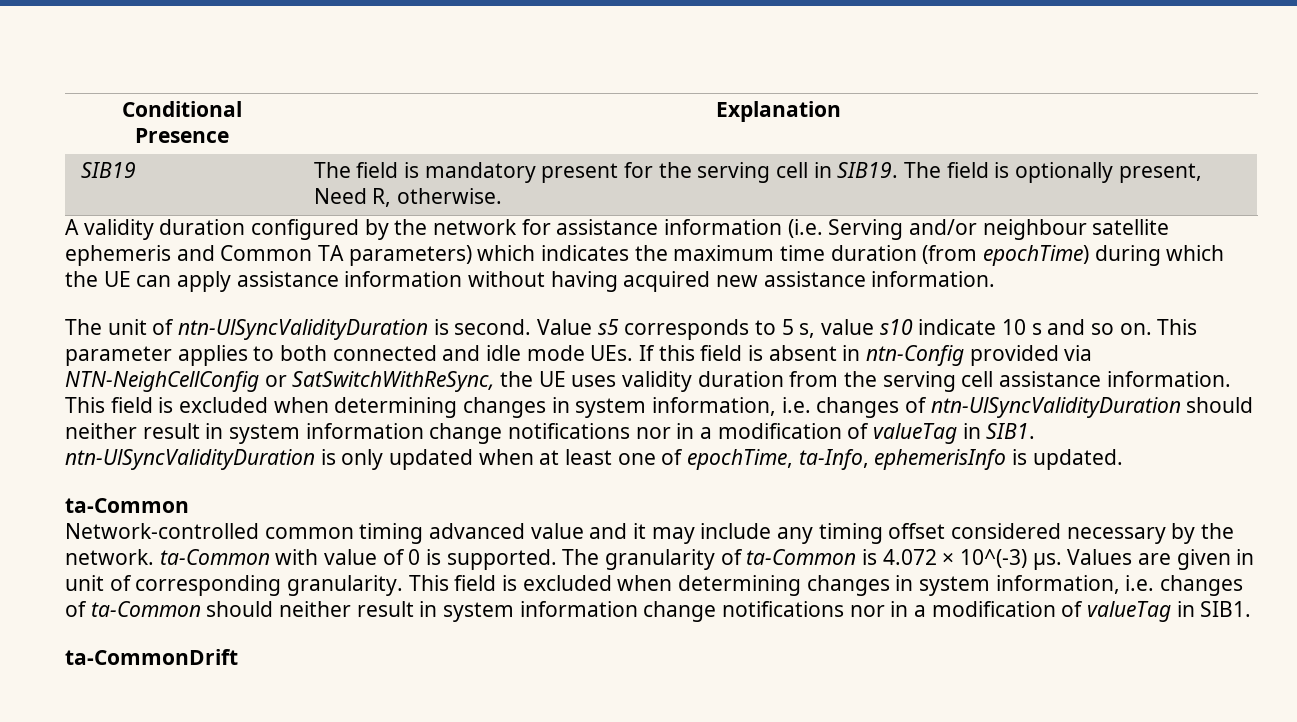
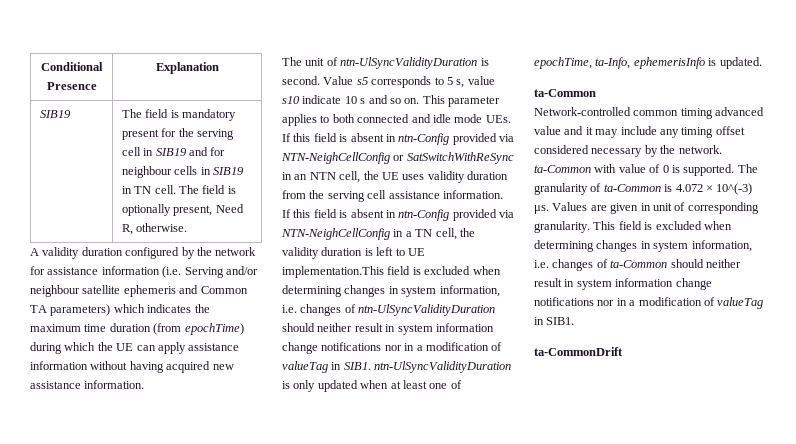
- SIB19 | The field is mandatory present for the serving cell in SIB19. The field is optionally present, Need R, otherwise.
+ SIB19 | The field is mandatory present for the serving cell in SIB19 and for neighbour cells in SIB19 in TN cell. The field is optionally present, Need R, otherwise.
- This parameter applies to both connected and idle mode UEs. If this field is absent in ntn-Config provided via NTN-NeighCellConfig or SatSwitchWithReSync, the UE uses validity duration from the serving cell assistance information.
+ This parameter applies to both connected and idle mode UEs. If this field is absent in ntn-Config provided via NTN-NeighCellConfig or SatSwitchWithReSync in an NTN cell, the UE uses validity duration from the serving cell assistance information.
- This field is excluded when determining changes in system information, i.e. changes of ntn-UlSyncValidityDuration should neither result in system information change notifications nor in a modification of valueTag in SIB1. ntn-UlSyncValidityDuration is only updated when at least one of epochTime, ta-Info, ephemerisInfo is updated.
+ If this field is absent in ntn-Config provided via NTN-NeighCellConfig in a TN cell, the validity duration is left to UE implementation.This field is excluded when determining changes in system information, i.e. changes of ntn-UlSyncValidityDuration should neither result in system information change notifications nor in a modification of valueTag in SIB1. ntn-UlSyncValidityDuration is only updated when at least one of epochTime, ta-Info, ephemerisInfo is updated.

